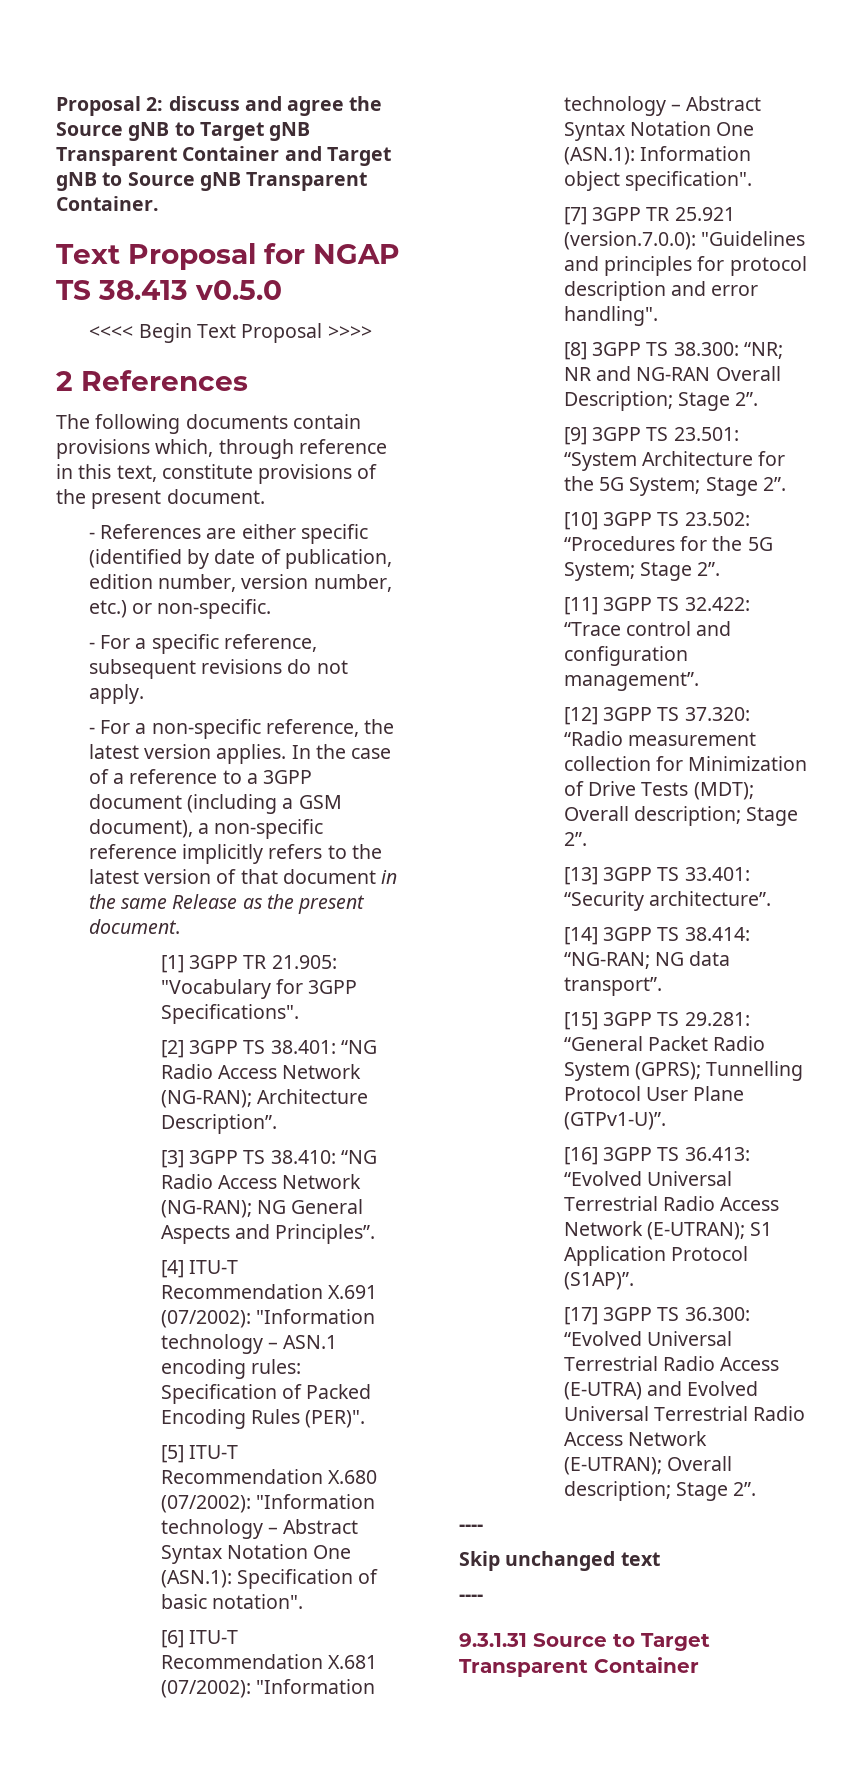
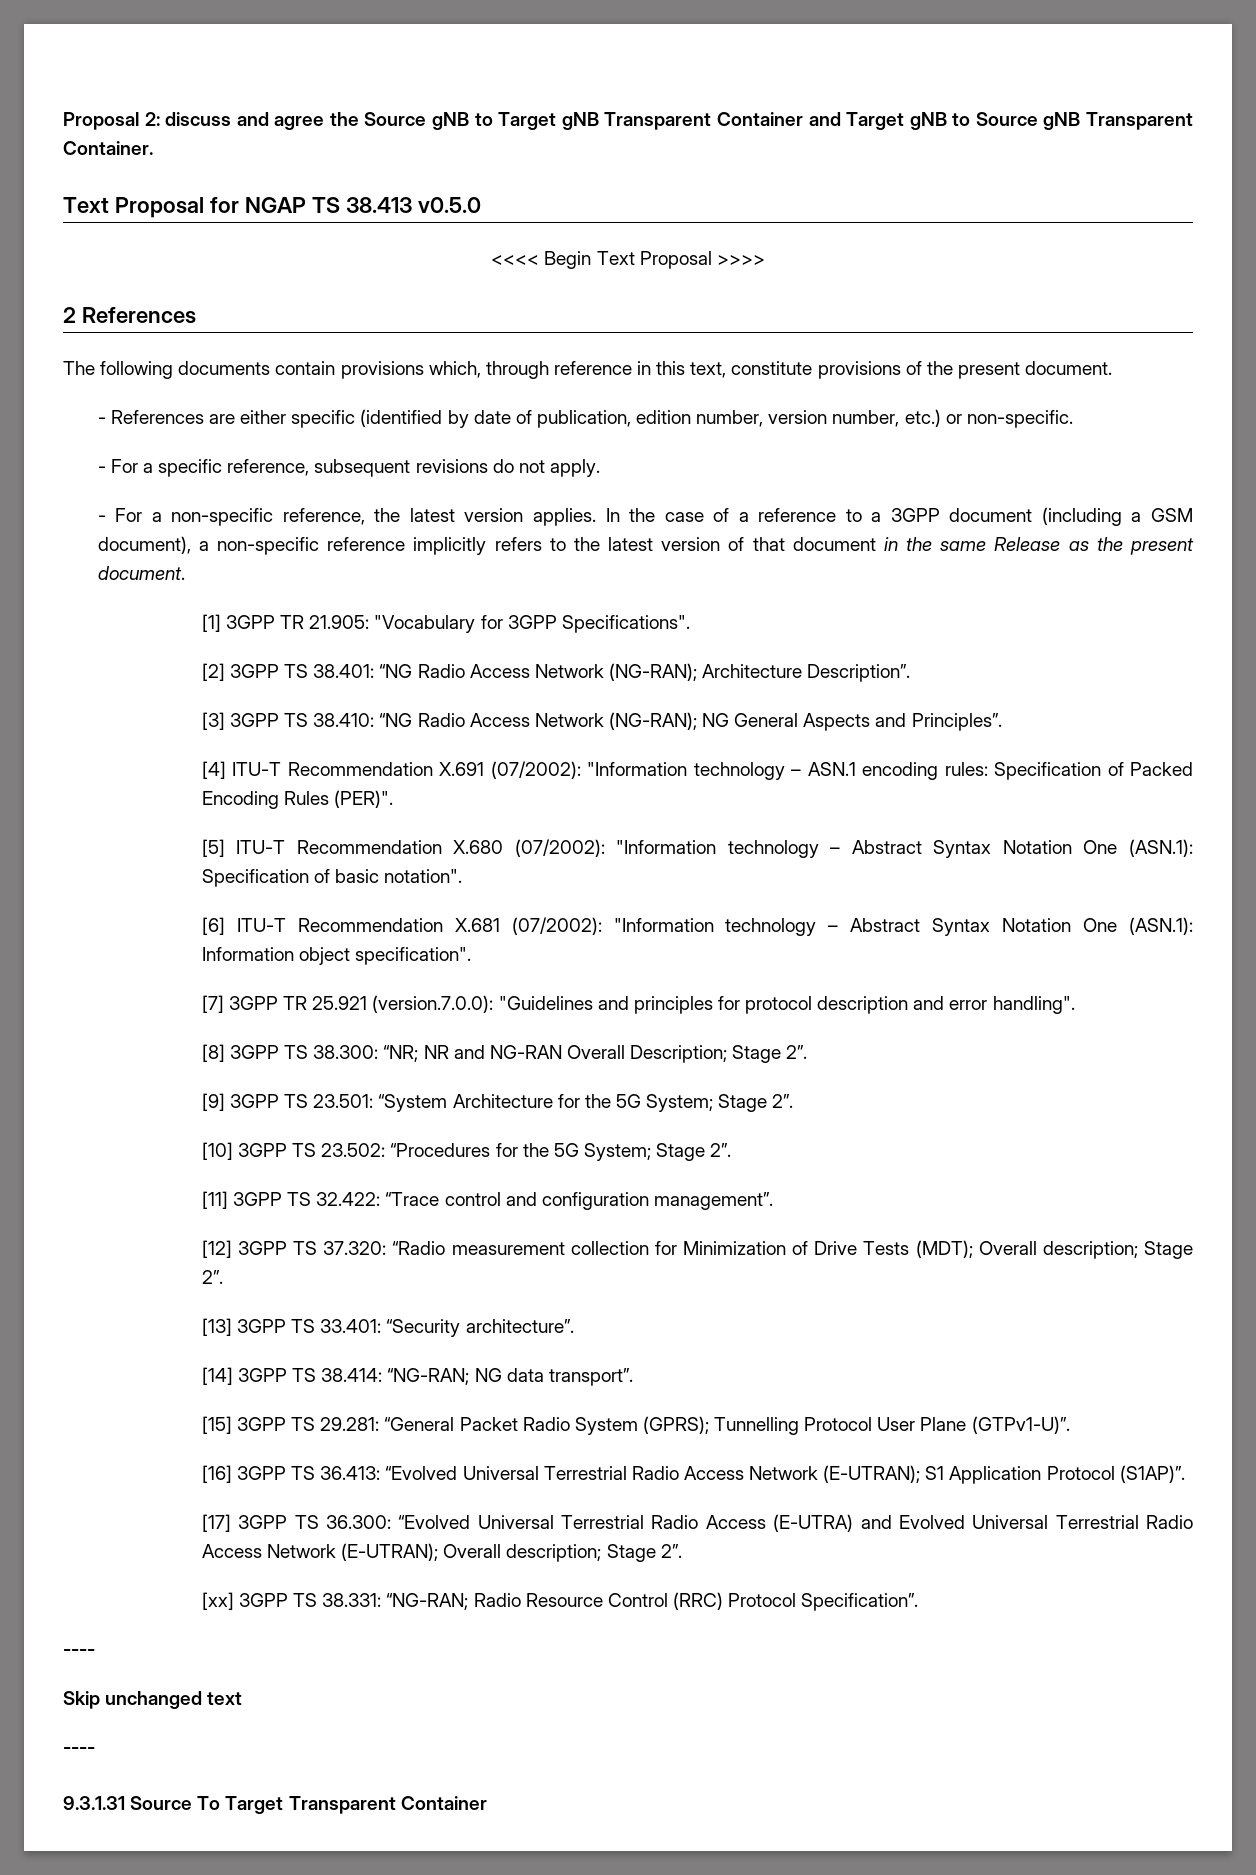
+ [xx] 3GPP TS 38.331: “NG-RAN; Radio Resource Control (RRC) Protocol Specification”.
- 9.3.1.31 Source to Target Transparent Container
+ 9.3.1.31 Source To Target Transparent Container

